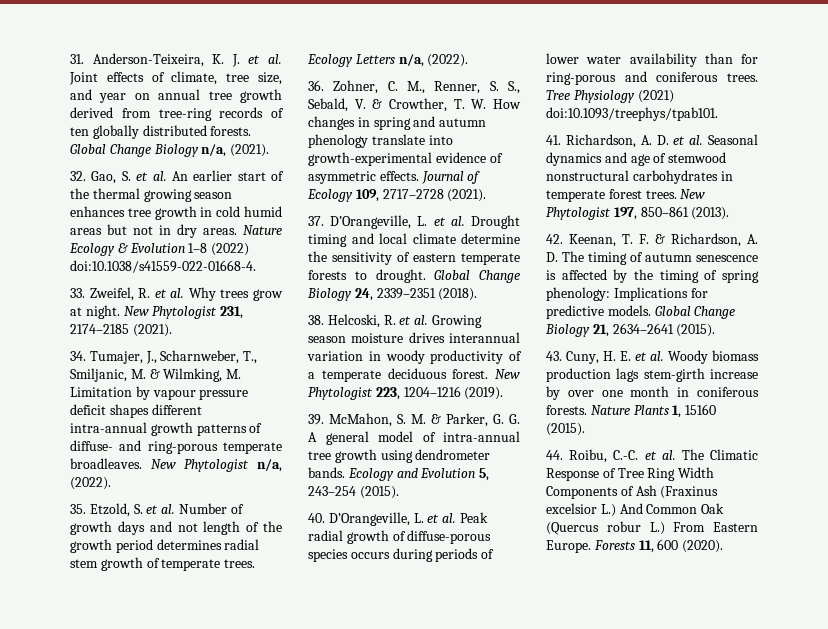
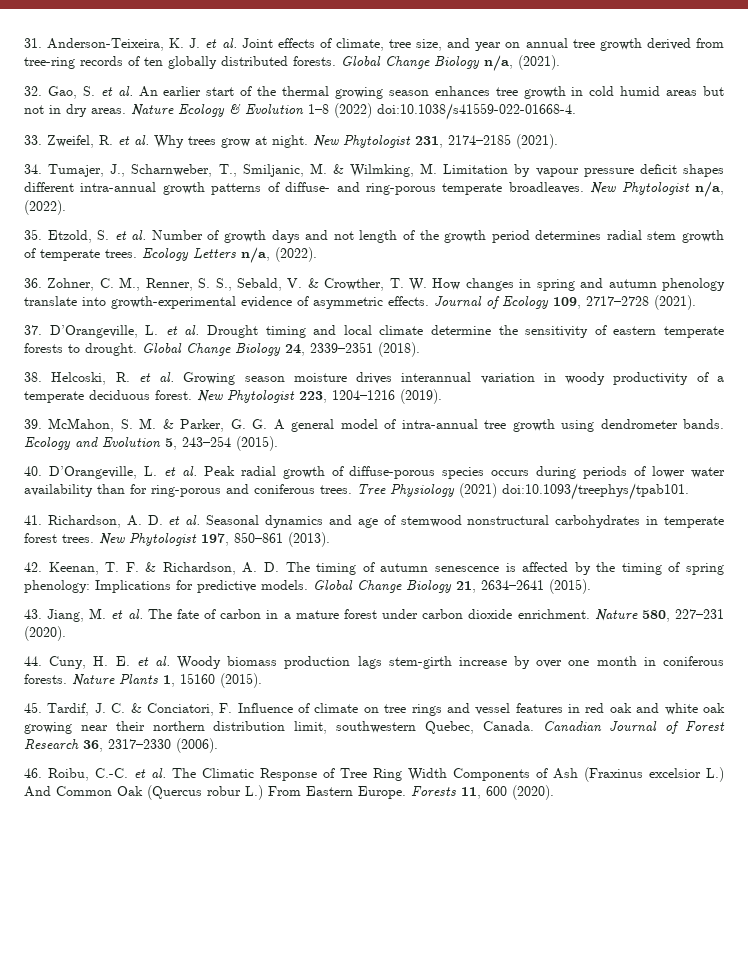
- 43. Cuny, H. E. et al. Woody biomass production lags stem-girth increase by over one month in coniferous forests.
+ 43. Jiang, M. et al. The fate of carbon in a mature forest under carbon dioxide enrichment. Nature 580, 227–231 (2020).
+ 44. Cuny, H. E. et al. Woody biomass production lags stem-girth increase by over one month in coniferous forests.
- 44. Roibu, C.-C. et al. The Climatic Response of Tree Ring Width Components of Ash (Fraxinus excelsior L.) And Common Oak (Quercus robur L.) From Eastern Europe.
+ 45. Tardif, J. C. & Conciatori, F. Influence of climate on tree rings and vessel features in red oak and white oak growing near their northern distribution limit, southwestern Quebec, Canada. Canadian Journal of Forest Research 36, 2317–2330 (2006).
+ 46. Roibu, C.-C. et al. The Climatic Response of Tree Ring Width Components of Ash (Fraxinus excelsior L.) And Common Oak (Quercus robur L.) From Eastern Europe.

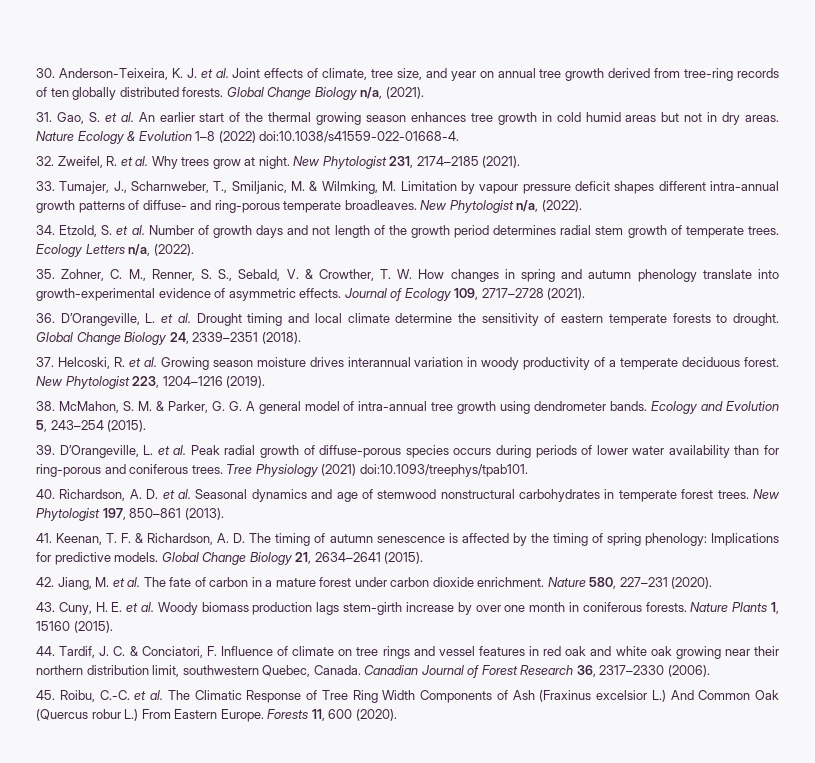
- 31. Anderson-Teixeira, K. J. et al. Joint effects of climate, tree size, and year on annual tree growth derived from tree-ring records of ten globally distributed forests.
+ 30. Anderson-Teixeira, K. J. et al. Joint effects of climate, tree size, and year on annual tree growth derived from tree-ring records of ten globally distributed forests.
- 32. Gao, S. et al. An earlier start of the thermal growing season enhances tree growth in cold humid areas but not in dry areas.
+ 31. Gao, S. et al. An earlier start of the thermal growing season enhances tree growth in cold humid areas but not in dry areas.
- 33. Zweifel, R. et al. Why trees grow at night.
+ 32. Zweifel, R. et al. Why trees grow at night.
- 34. Tumajer, J., Scharnweber, T., Smiljanic, M. & Wilmking, M. Limitation by vapour pressure deficit shapes different intra-annual growth patterns of diffuse- and ring-porous temperate broadleaves.
+ 33. Tumajer, J., Scharnweber, T., Smiljanic, M. & Wilmking, M. Limitation by vapour pressure deficit shapes different intra-annual growth patterns of diffuse- and ring-porous temperate broadleaves.
- 35. Etzold, S. et al. Number of growth days and not length of the growth period determines radial stem growth of temperate trees.
+ 34. Etzold, S. et al. Number of growth days and not length of the growth period determines radial stem growth of temperate trees.
- 36. Zohner, C. M., Renner, S. S., Sebald, V. & Crowther, T. W. How changes in spring and autumn phenology translate into growth-experimental evidence of asymmetric effects.
+ 35. Zohner, C. M., Renner, S. S., Sebald, V. & Crowther, T. W. How changes in spring and autumn phenology translate into growth-experimental evidence of asymmetric effects.
- 37. D’Orangeville, L. et al. Drought timing and local climate determine the sensitivity of eastern temperate forests to drought.
+ 36. D’Orangeville, L. et al. Drought timing and local climate determine the sensitivity of eastern temperate forests to drought.
- 38. Helcoski, R. et al. Growing season moisture drives interannual variation in woody productivity of a temperate deciduous forest.
+ 37. Helcoski, R. et al. Growing season moisture drives interannual variation in woody productivity of a temperate deciduous forest.
- 39. McMahon, S. M. & Parker, G. G. A general model of intra-annual tree growth using dendrometer bands.
+ 38. McMahon, S. M. & Parker, G. G. A general model of intra-annual tree growth using dendrometer bands.
- 40. D’Orangeville, L. et al. Peak radial growth of diffuse-porous species occurs during periods of lower water availability than for ring-porous and coniferous trees.
+ 39. D’Orangeville, L. et al. Peak radial growth of diffuse-porous species occurs during periods of lower water availability than for ring-porous and coniferous trees.
- 41. Richardson, A. D. et al. Seasonal dynamics and age of stemwood nonstructural carbohydrates in temperate forest trees.
+ 40. Richardson, A. D. et al. Seasonal dynamics and age of stemwood nonstructural carbohydrates in temperate forest trees.
- 42. Keenan, T. F. & Richardson, A. D. The timing of autumn senescence is affected by the timing of spring phenology: Implications for predictive models.
+ 41. Keenan, T. F. & Richardson, A. D. The timing of autumn senescence is affected by the timing of spring phenology: Implications for predictive models.
- 43. Jiang, M. et al. The fate of carbon in a mature forest under carbon dioxide enrichment.
+ 42. Jiang, M. et al. The fate of carbon in a mature forest under carbon dioxide enrichment.
- 44. Cuny, H. E. et al. Woody biomass production lags stem-girth increase by over one month in coniferous forests.
+ 43. Cuny, H. E. et al. Woody biomass production lags stem-girth increase by over one month in coniferous forests.
- 45. Tardif, J. C. & Conciatori, F. Influence of climate on tree rings and vessel features in red oak and white oak growing near their northern distribution limit, southwestern Quebec, Canada.
+ 44. Tardif, J. C. & Conciatori, F. Influence of climate on tree rings and vessel features in red oak and white oak growing near their northern distribution limit, southwestern Quebec, Canada.
- 46. Roibu, C.-C. et al. The Climatic Response of Tree Ring Width Components of Ash (Fraxinus excelsior L.) And Common Oak (Quercus robur L.) From Eastern Europe.
+ 45. Roibu, C.-C. et al. The Climatic Response of Tree Ring Width Components of Ash (Fraxinus excelsior L.) And Common Oak (Quercus robur L.) From Eastern Europe.

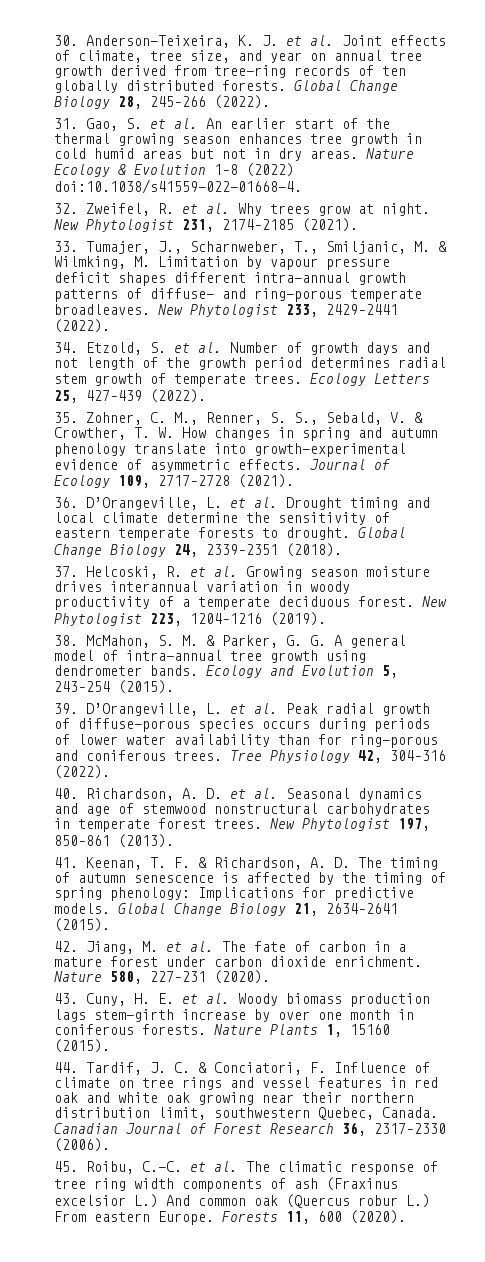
- Global Change Biology n/a, (2021).
+ Global Change Biology 28, 245–266 (2022).
- New Phytologist n/a, (2022).
+ New Phytologist 233, 2429–2441 (2022).
- Ecology Letters n/a, (2022).
+ Ecology Letters 25, 427–439 (2022).
- Tree Physiology (2021) doi:10.1093/treephys/tpab101.
+ Tree Physiology 42, 304–316 (2022).
- 45. Roibu, C.-C. et al. The Climatic Response of Tree Ring Width Components of Ash (Fraxinus excelsior L.) And Common Oak (Quercus robur L.) From Eastern Europe.
+ 45. Roibu, C.-C. et al. The climatic response of tree ring width components of ash (Fraxinus excelsior L.) And common oak (Quercus robur L.) From eastern Europe.

